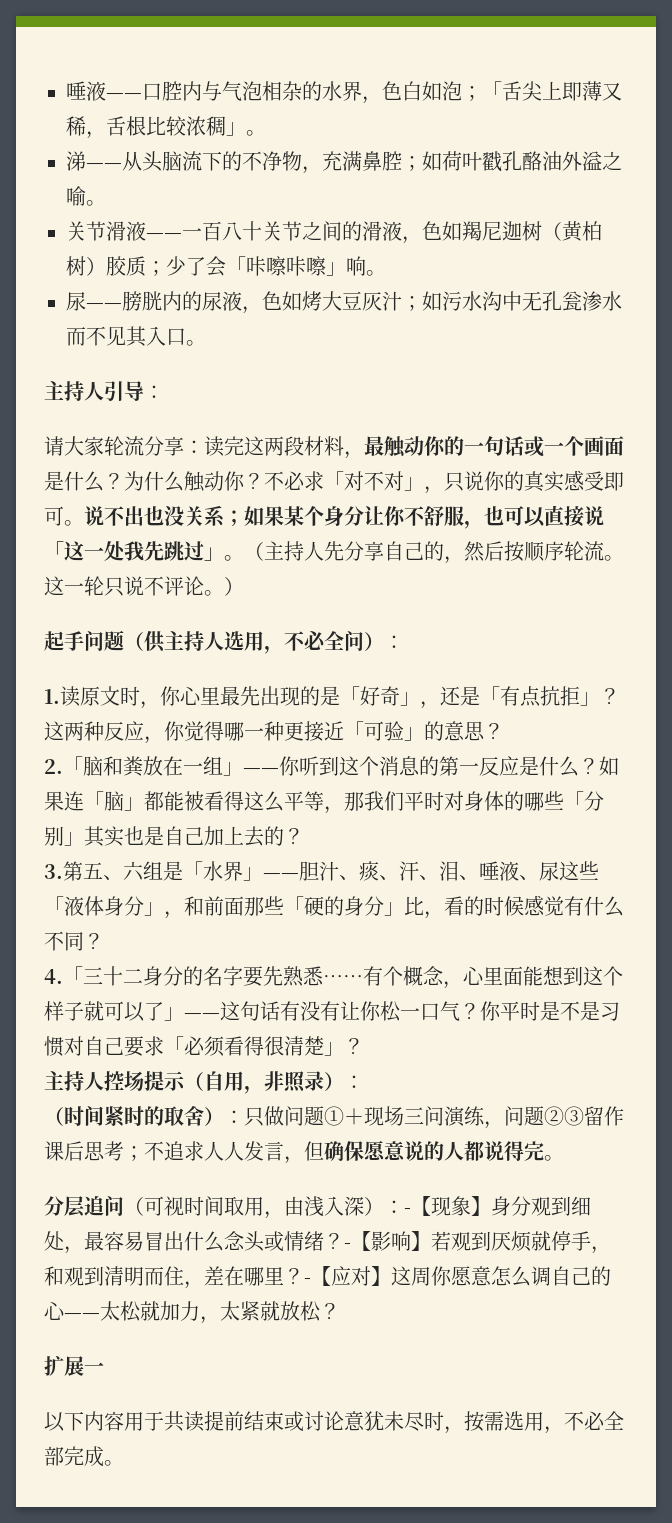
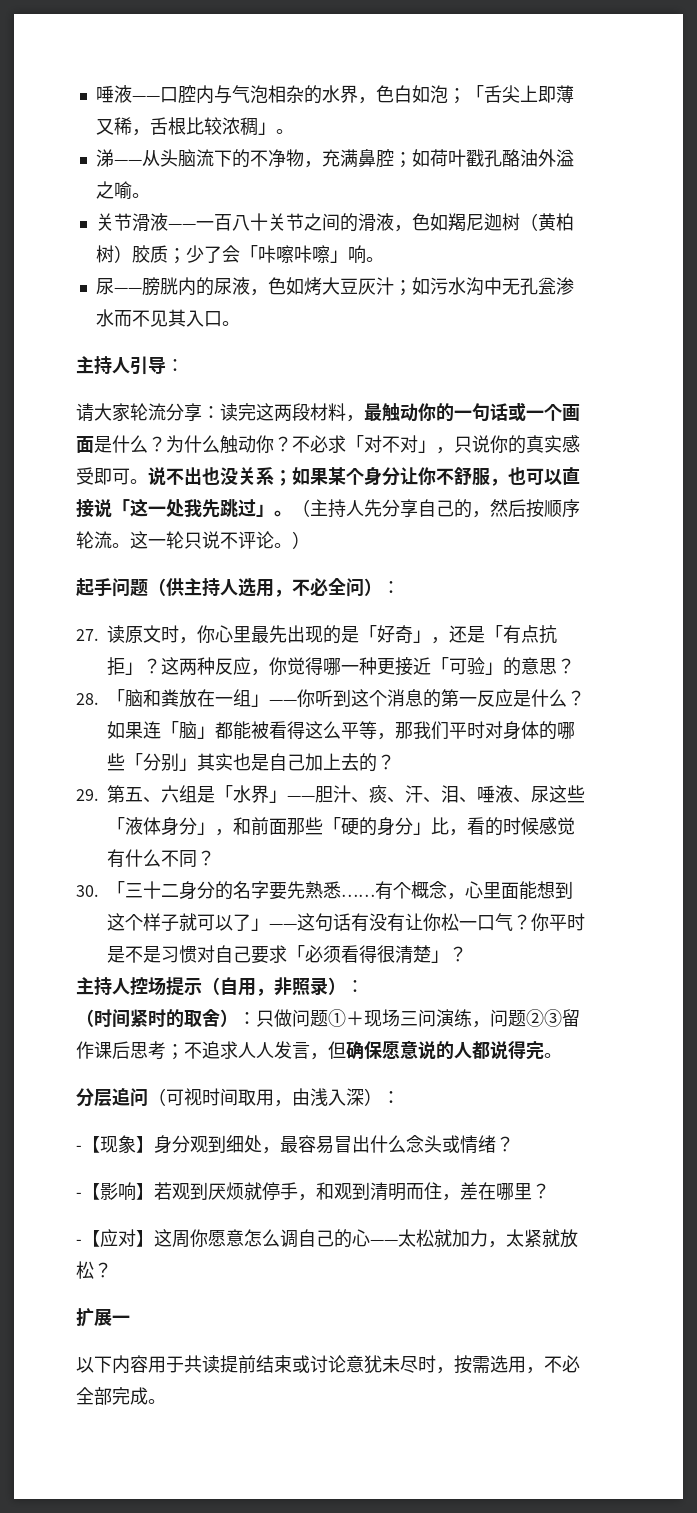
- 1.读原文时，你心里最先出现的是「好奇」，还是「有点抗拒」？
+ 27.读原文时，你心里最先出现的是「好奇」，还是「有点抗拒」？
- 2.「脑和粪放在一组」——你听到这个消息的第一反应是什么？
+ 28.「脑和粪放在一组」——你听到这个消息的第一反应是什么？
- 3.第五、六组是「水界」——胆汁、痰、汗、泪、唾液、尿这些「液体身分」，和前面那些「硬的身分」比，看的时候感觉有什么不同？
+ 29.第五、六组是「水界」——胆汁、痰、汗、泪、唾液、尿这些「液体身分」，和前面那些「硬的身分」比，看的时候感觉有什么不同？
- 4.「三十二身分的名字要先熟悉……
+ 30.「三十二身分的名字要先熟悉……
- 分层追问（可视时间取用，由浅入深）：-【现象】身分观到细处，最容易冒出什么念头或情绪？-【影响】若观到厌烦就停手，和观到清明而住，差在哪里？-【应对】这周你愿意怎么调自己的心——太松就加力，太紧就放松？
+ 分层追问（可视时间取用，由浅入深）：
+ -【现象】身分观到细处，最容易冒出什么念头或情绪？
+ -【影响】若观到厌烦就停手，和观到清明而住，差在哪里？
+ -【应对】这周你愿意怎么调自己的心——太松就加力，太紧就放松？

